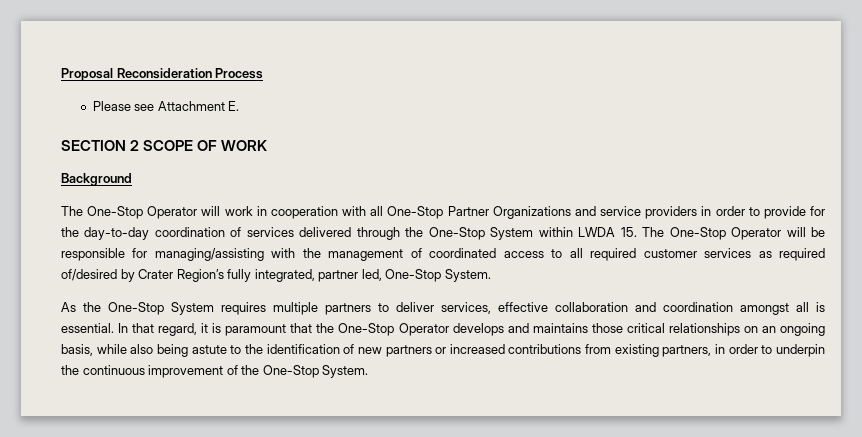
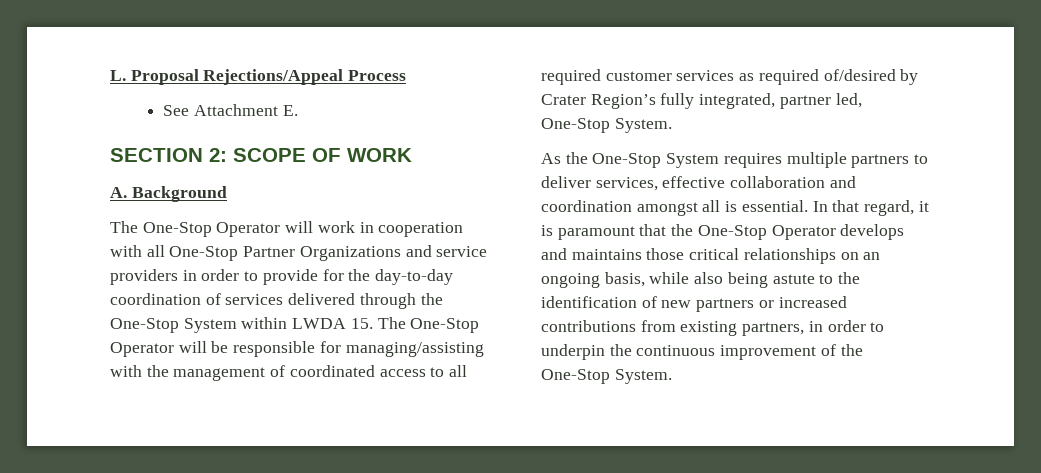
- Proposal Reconsideration Process
+ L. Proposal Rejections/Appeal Process
- Please see Attachment E.
+ See Attachment E.
- SECTION 2 SCOPE OF WORK
+ SECTION 2: SCOPE OF WORK
- Background
+ A. Background

